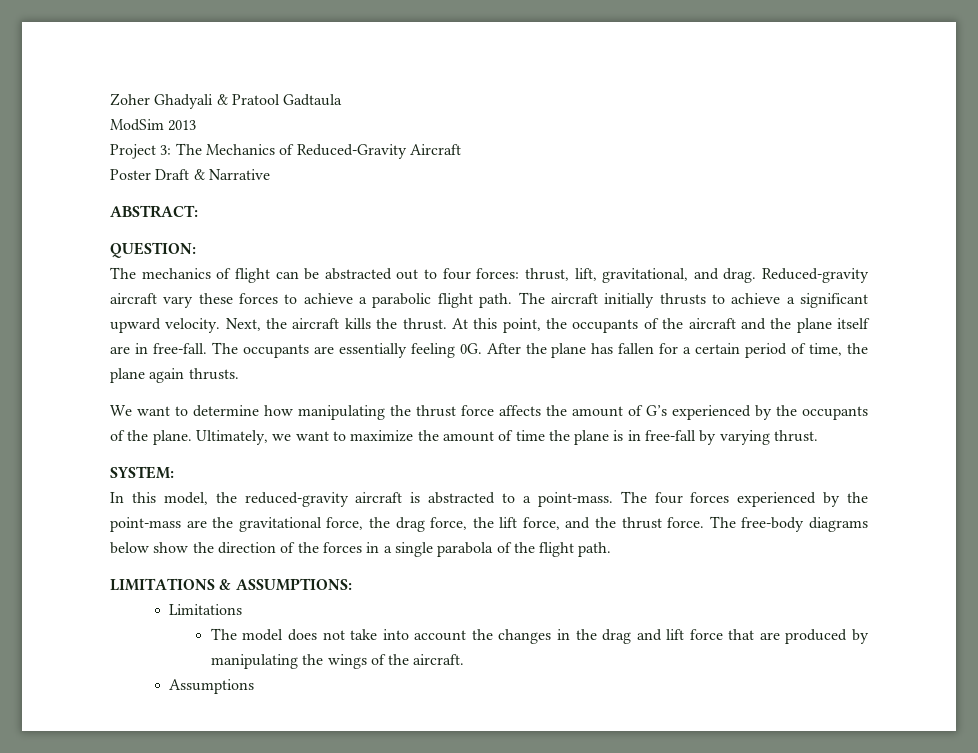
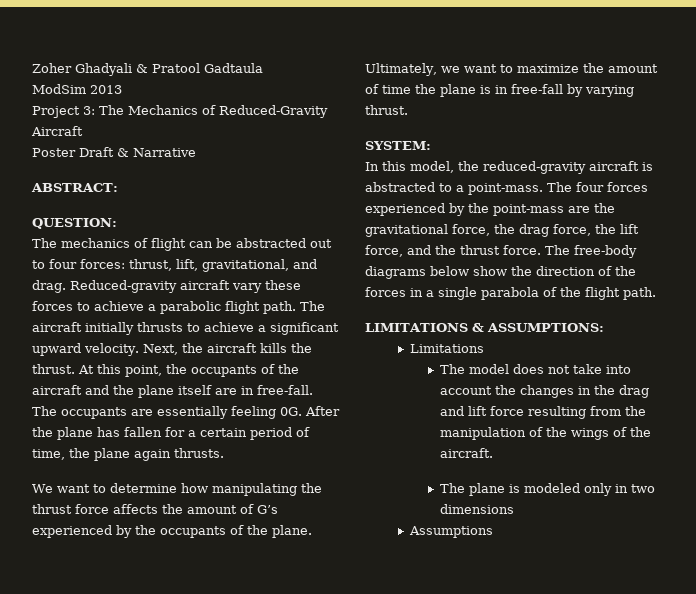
- The model does not take into account the changes in the drag and lift force that are produced by manipulating the wings of the aircraft.
+ The model does not take into account the changes in the drag and lift force resulting from the manipulation of the wings of the aircraft.
+ The plane is modeled only in two dimensions

